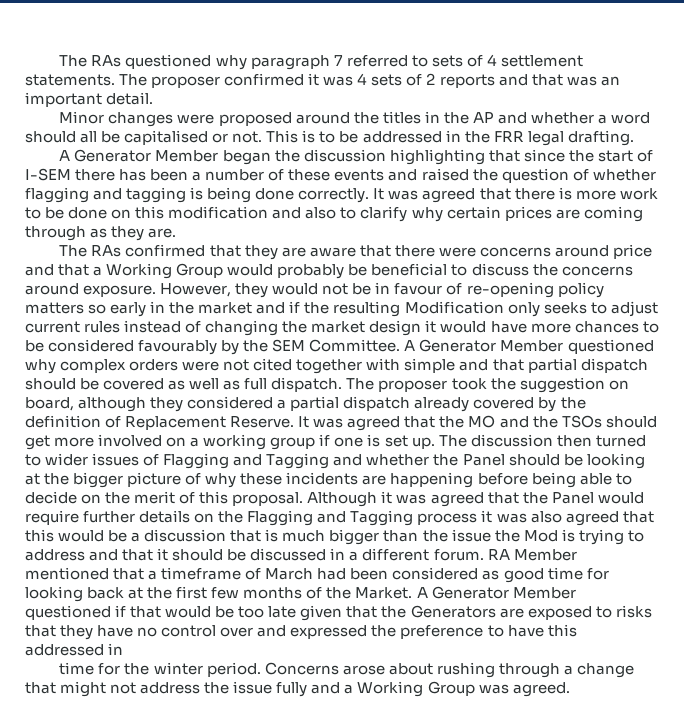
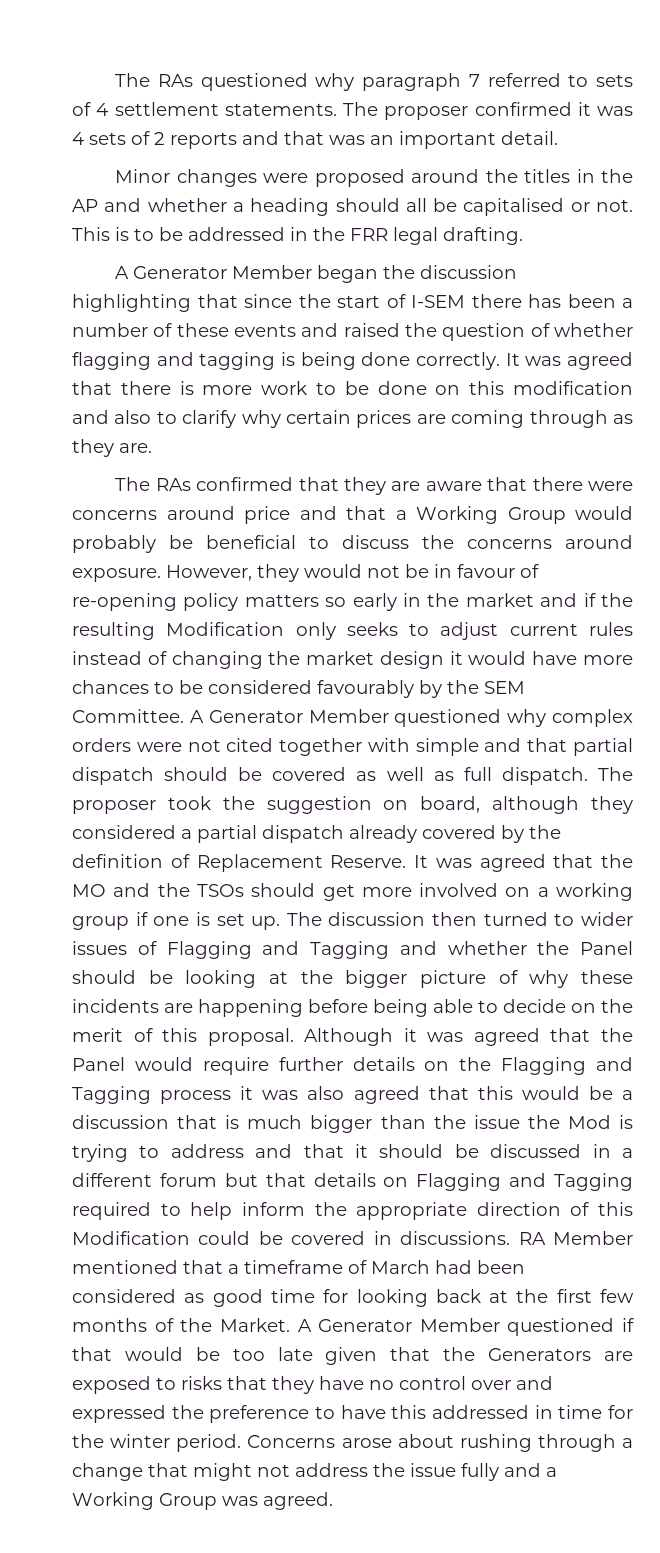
- Minor changes were proposed around the titles in the AP and whether a word should all be capitalised or not.
+ Minor changes were proposed around the titles in the AP and whether a heading should all be capitalised or not.
- Although it was agreed that the Panel would require further details on the Flagging and Tagging process it was also agreed that this would be a discussion that is much bigger than the issue the Mod is trying to address and that it should be discussed in a different forum.
+ Although it was agreed that the Panel would require further details on the Flagging and Tagging process it was also agreed that this would be a discussion that is much bigger than the issue the Mod is trying to address and that it should be discussed in a different forum but that details on Flagging and Tagging required to help inform the appropriate direction of this Modification could be covered in discussions.
- A Generator Member questioned if that would be too late given that the Generators are exposed to risks that they have no control over and expressed the preference to have this addressed in
- time for the winter period.
+ A Generator Member questioned if that would be too late given that the Generators are exposed to risks that they have no control over and expressed the preference to have this addressed in time for the winter period.

